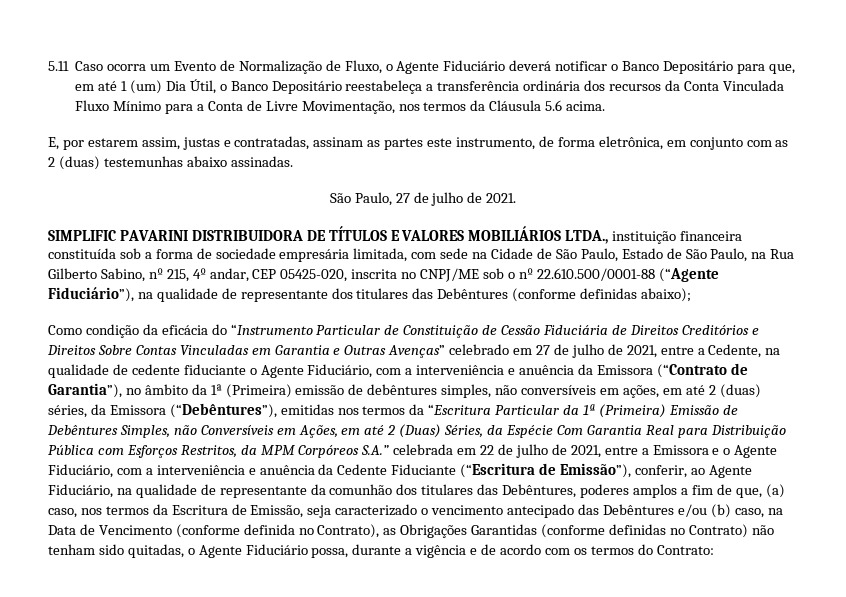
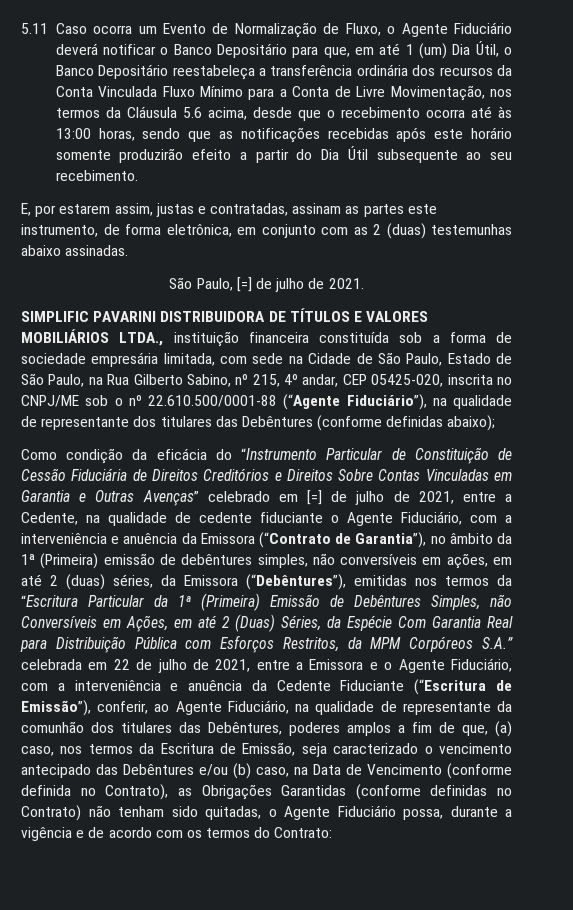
- 5.11 Caso ocorra um Evento de Normalização de Fluxo, o Agente Fiduciário deverá notificar o Banco Depositário para que, em até 1 (um) Dia Útil, o Banco Depositário reestabeleça a transferência ordinária dos recursos da Conta Vinculada Fluxo Mínimo para a Conta de Livre Movimentação, nos termos da Cláusula 5.6 acima.
+ 5.11 Caso ocorra um Evento de Normalização de Fluxo, o Agente Fiduciário deverá notificar o Banco Depositário para que, em até 1 (um) Dia Útil, o Banco Depositário reestabeleça a transferência ordinária dos recursos da Conta Vinculada Fluxo Mínimo para a Conta de Livre Movimentação, nos termos da Cláusula 5.6 acima, desde que o recebimento ocorra até às 13:00 horas, sendo que as notificações recebidas após este horário somente produzirão efeito a partir do Dia Útil subsequente ao seu recebimento.
- São Paulo, 27 de julho de 2021.
+ São Paulo, [=] de julho de 2021.
- Como condição da eficácia do “Instrumento Particular de Constituição de Cessão Fiduciária de Direitos Creditórios e Direitos Sobre Contas Vinculadas em Garantia e Outras Avenças” celebrado em 27 de julho de 2021, entre a Cedente, na qualidade de cedente fiduciante o Agente Fiduciário, com a interveniência e anuência da Emissora (“Contrato de Garantia”), no âmbito da 1ª (Primeira) emissão de debêntures simples, não conversíveis em ações, em até 2 (duas) séries, da Emissora (“Debêntures”), emitidas nos termos da “Escritura Particular da 1ª (Primeira) Emissão de Debêntures Simples, não Conversíveis em Ações, em até 2 (Duas) Séries, da Espécie Com Garantia Real para Distribuição Pública com Esforços Restritos, da MPM Corpóreos S.A.” celebrada em 22 de julho de 2021, entre a Emissora e o Agente Fiduciário, com a interveniência e anuência da Cedente Fiduciante (“Escritura de Emissão”), conferir, ao Agente Fiduciário, na qualidade de representante da comunhão dos titulares das Debêntures, poderes amplos a fim de que, (a) caso, nos termos da Escritura de Emissão, seja caracterizado o vencimento antecipado das Debêntures e/ou (b) caso, na Data de Vencimento (conforme definida no Contrato), as Obrigações Garantidas (conforme definidas no Contrato) não tenham sido quitadas, o Agente Fiduciário possa, durante a vigência e de acordo com os termos do Contrato:
+ Como condição da eficácia do “Instrumento Particular de Constituição de Cessão Fiduciária de Direitos Creditórios e Direitos Sobre Contas Vinculadas em Garantia e Outras Avenças” celebrado em [=] de julho de 2021, entre a Cedente, na qualidade de cedente fiduciante o Agente Fiduciário, com a interveniência e anuência da Emissora (“Contrato de Garantia”), no âmbito da 1ª (Primeira) emissão de debêntures simples, não conversíveis em ações, em até 2 (duas) séries, da Emissora (“Debêntures”), emitidas nos termos da “Escritura Particular da 1ª (Primeira) Emissão de Debêntures Simples, não Conversíveis em Ações, em até 2 (Duas) Séries, da Espécie Com Garantia Real para Distribuição Pública com Esforços Restritos, da MPM Corpóreos S.A.” celebrada em 22 de julho de 2021, entre a Emissora e o Agente Fiduciário, com a interveniência e anuência da Cedente Fiduciante (“Escritura de Emissão”), conferir, ao Agente Fiduciário, na qualidade de representante da comunhão dos titulares das Debêntures, poderes amplos a fim de que, (a) caso, nos termos da Escritura de Emissão, seja caracterizado o vencimento antecipado das Debêntures e/ou (b) caso, na Data de Vencimento (conforme definida no Contrato), as Obrigações Garantidas (conforme definidas no Contrato) não tenham sido quitadas, o Agente Fiduciário possa, durante a vigência e de acordo com os termos do Contrato:

